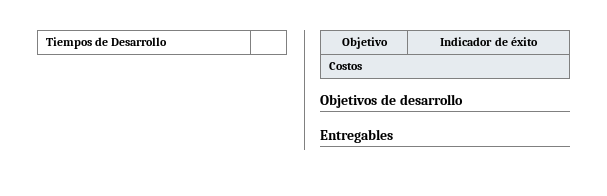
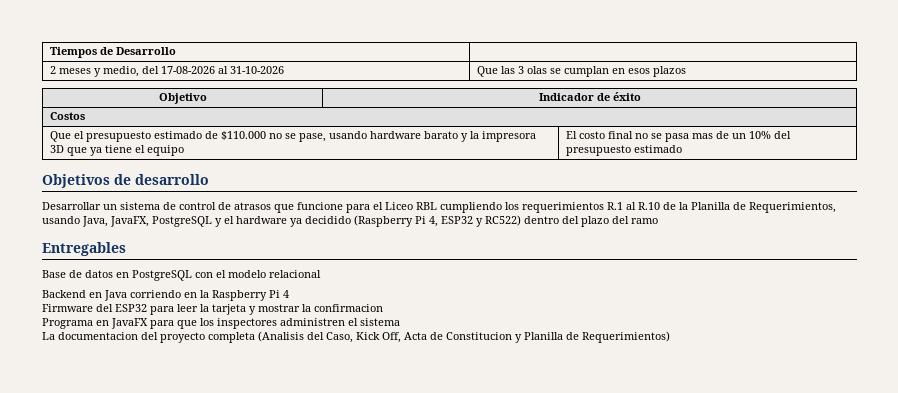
+ 2 meses y medio, del 17-08-2026 al 31-10-2026 | Que las 3 olas se cumplan en esos plazos
+ Que el presupuesto estimado de $110.000 no se pase, usando hardware barato y la impresora 3D que ya tiene el equipo | El costo final no se pasa mas de un 10% del presupuesto estimado
  Objetivos de desarrollo
+ Desarrollar un sistema de control de atrasos que funcione para el Liceo RBL cumpliendo los requerimientos R.1 al R.10 de la Planilla de Requerimientos, usando Java, JavaFX, PostgreSQL y el hardware ya decidido (Raspberry Pi 4, ESP32 y RC522) dentro del plazo del ramo
  Entregables
+ Base de datos en PostgreSQL con el modelo relacional
+ Backend en Java corriendo en la Raspberry Pi 4
+ Firmware del ESP32 para leer la tarjeta y mostrar la confirmacion
+ Programa en JavaFX para que los inspectores administren el sistema
+ La documentacion del proyecto completa (Analisis del Caso, Kick Off, Acta de Constitucion y Planilla de Requerimientos)

